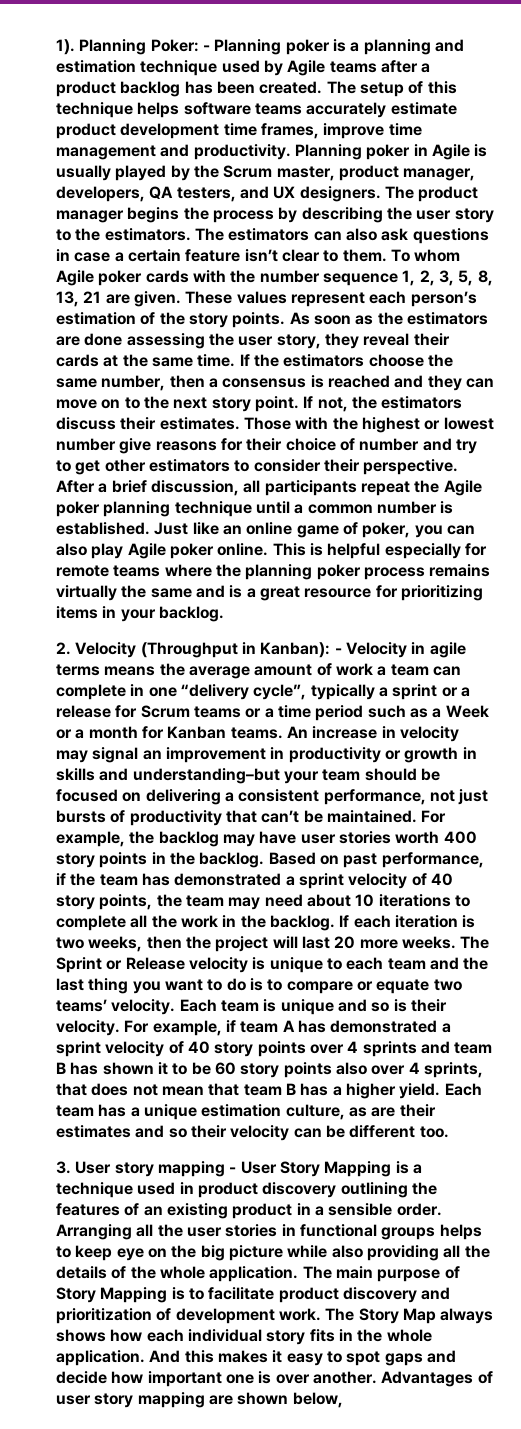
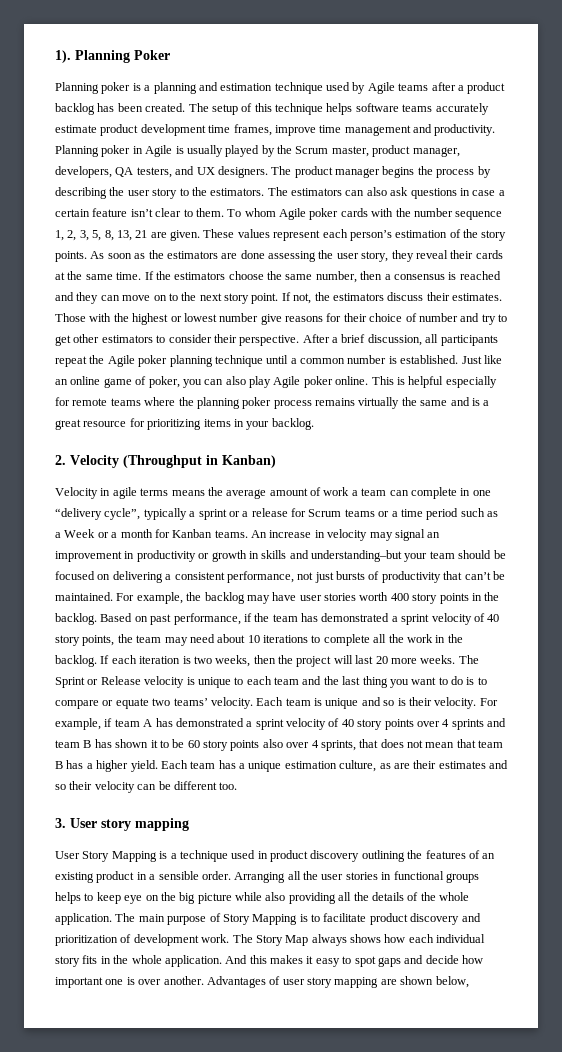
- Planning Poker: - Planning poker is a planning and estimation technique used by Agile teams after a product backlog has been created.
+ Planning Poker
+ Planning poker is a planning and estimation technique used by Agile teams after a product backlog has been created.
- 2. Velocity (Throughput in Kanban): - Velocity in agile terms means the average amount of work a team can complete in one “delivery cycle”, typically a sprint or a release for Scrum teams or a time period such as a Week or a month for Kanban teams.
+ 2. Velocity (Throughput in Kanban)
+ Velocity in agile terms means the average amount of work a team can complete in one “delivery cycle”, typically a sprint or a release for Scrum teams or a time period such as a Week or a month for Kanban teams.
- 3. User story mapping - User Story Mapping is a technique used in product discovery outlining the features of an existing product in a sensible order.
+ 3. User story mapping
+ User Story Mapping is a technique used in product discovery outlining the features of an existing product in a sensible order.

